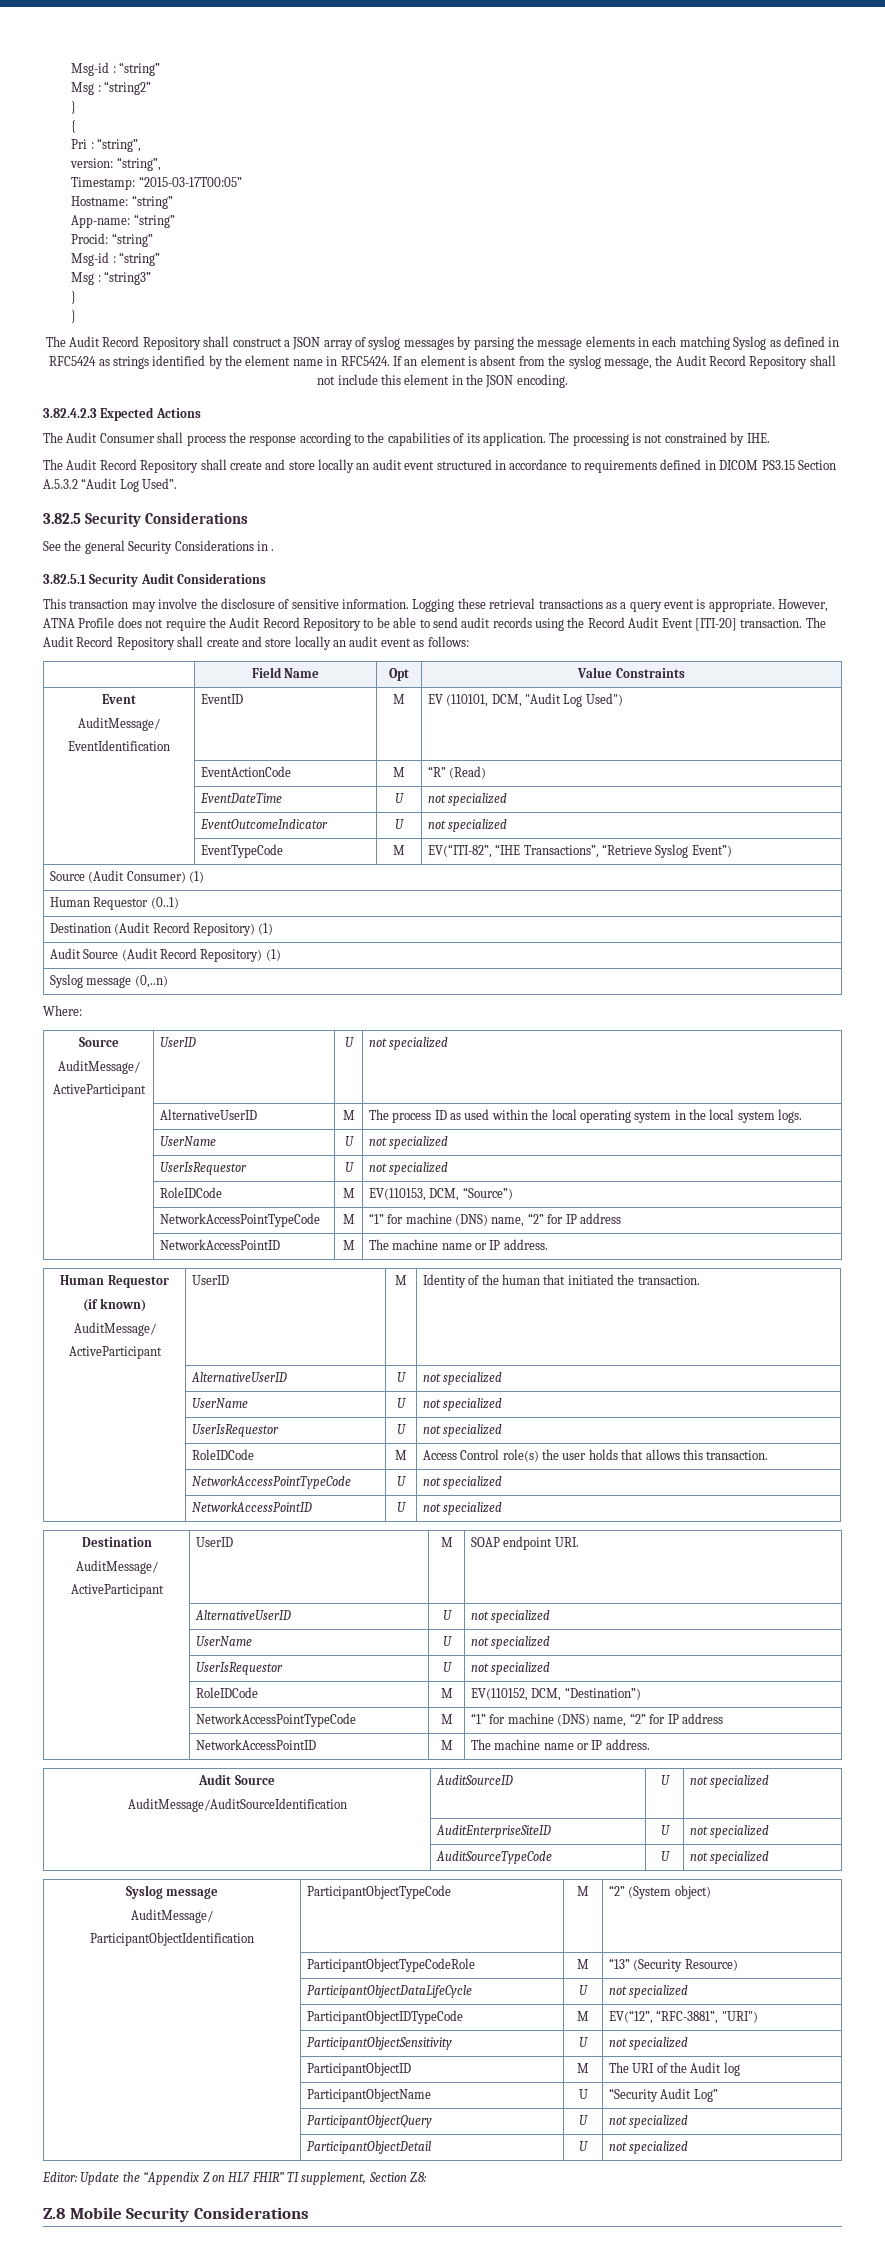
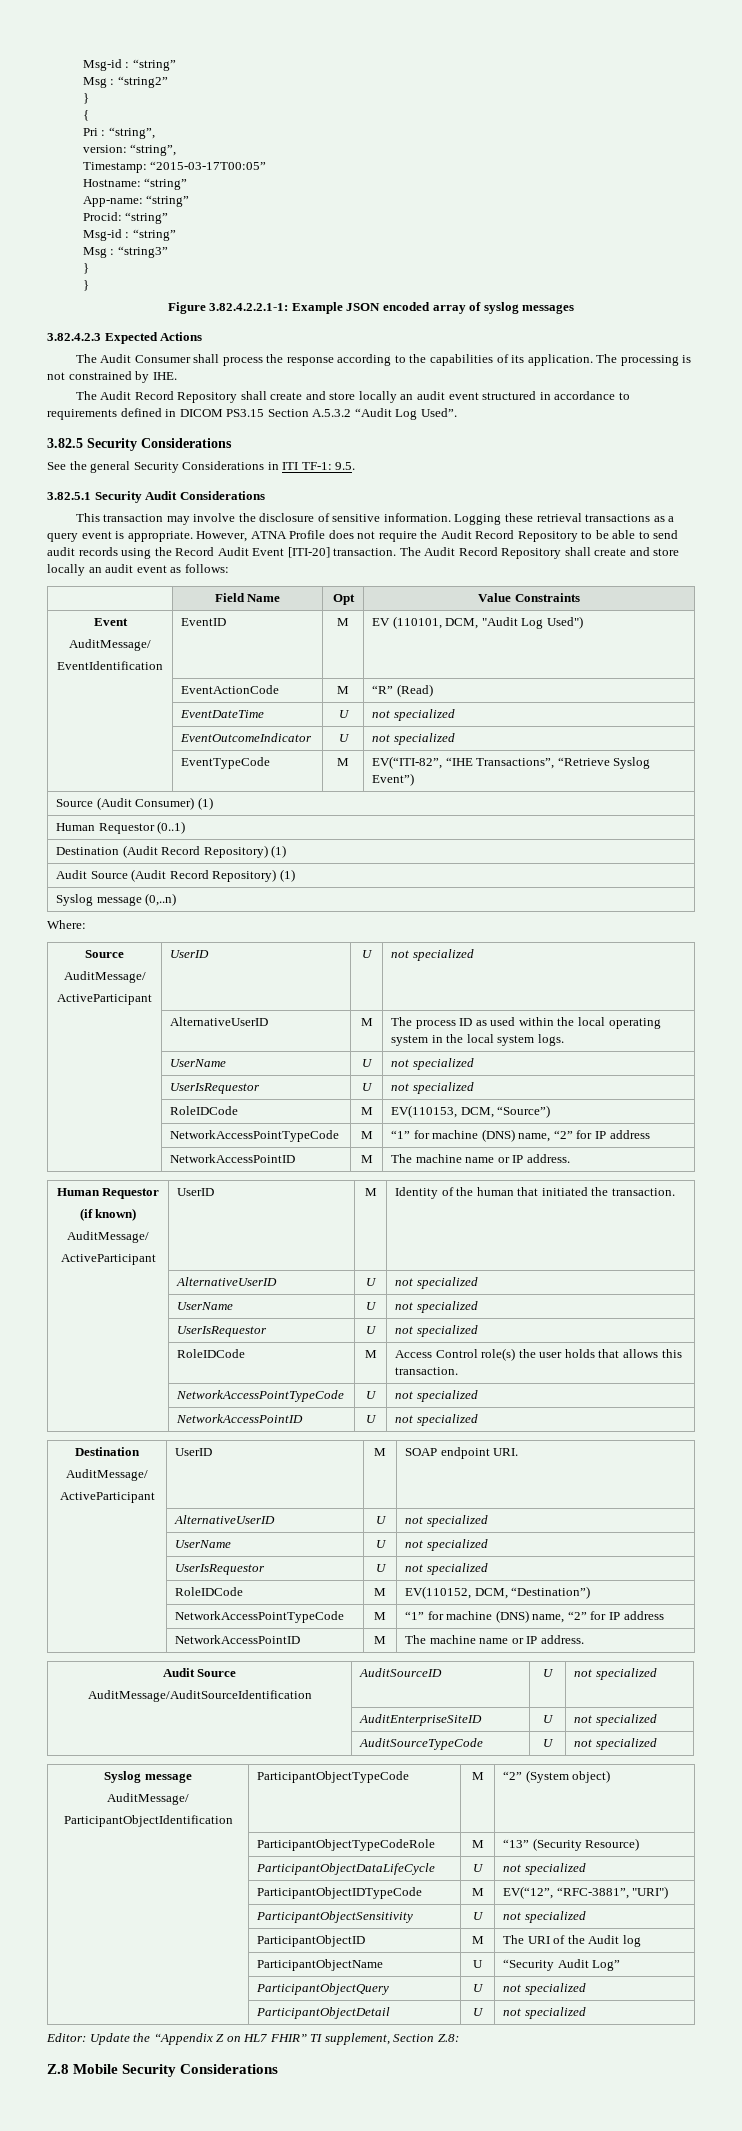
- The Audit Record Repository shall construct a JSON array of syslog messages by parsing the message elements in each matching Syslog as defined in RFC5424 as strings identified by the element name in RFC5424. If an element is absent from the syslog message, the Audit Record Repository shall not include this element in the JSON encoding.
+ Figure 3.82.4.2.2.1-1: Example JSON encoded array of syslog messages
- See the general Security Considerations in .
+ See the general Security Considerations in ITI TF-1: 9.5.

